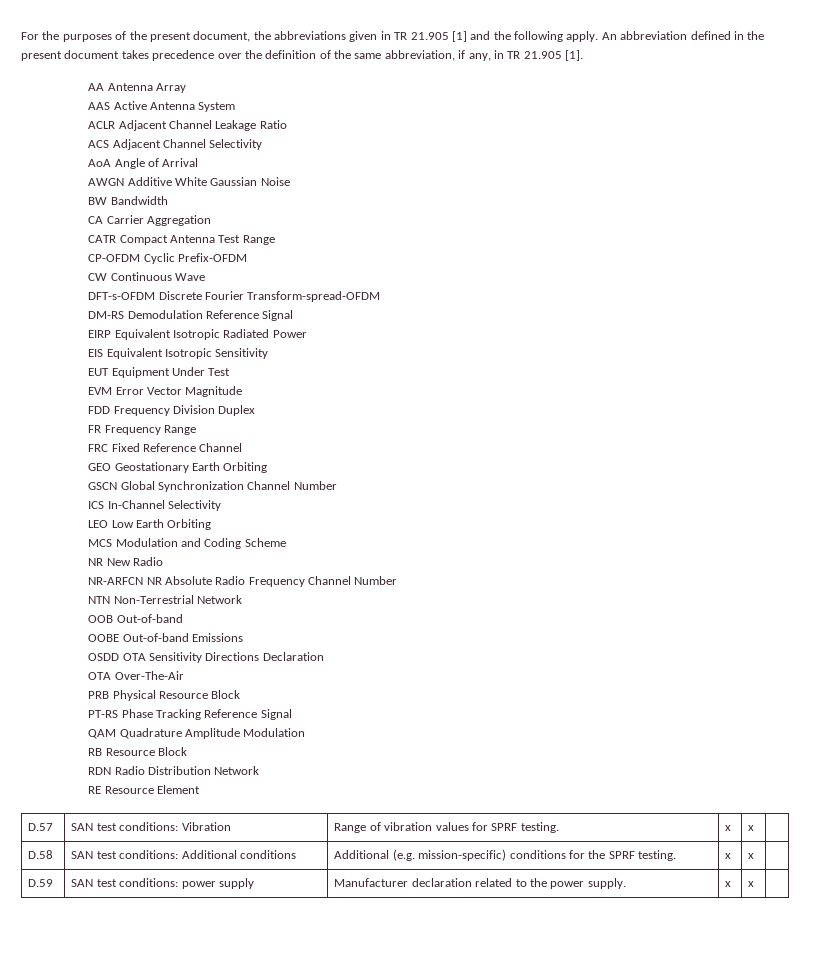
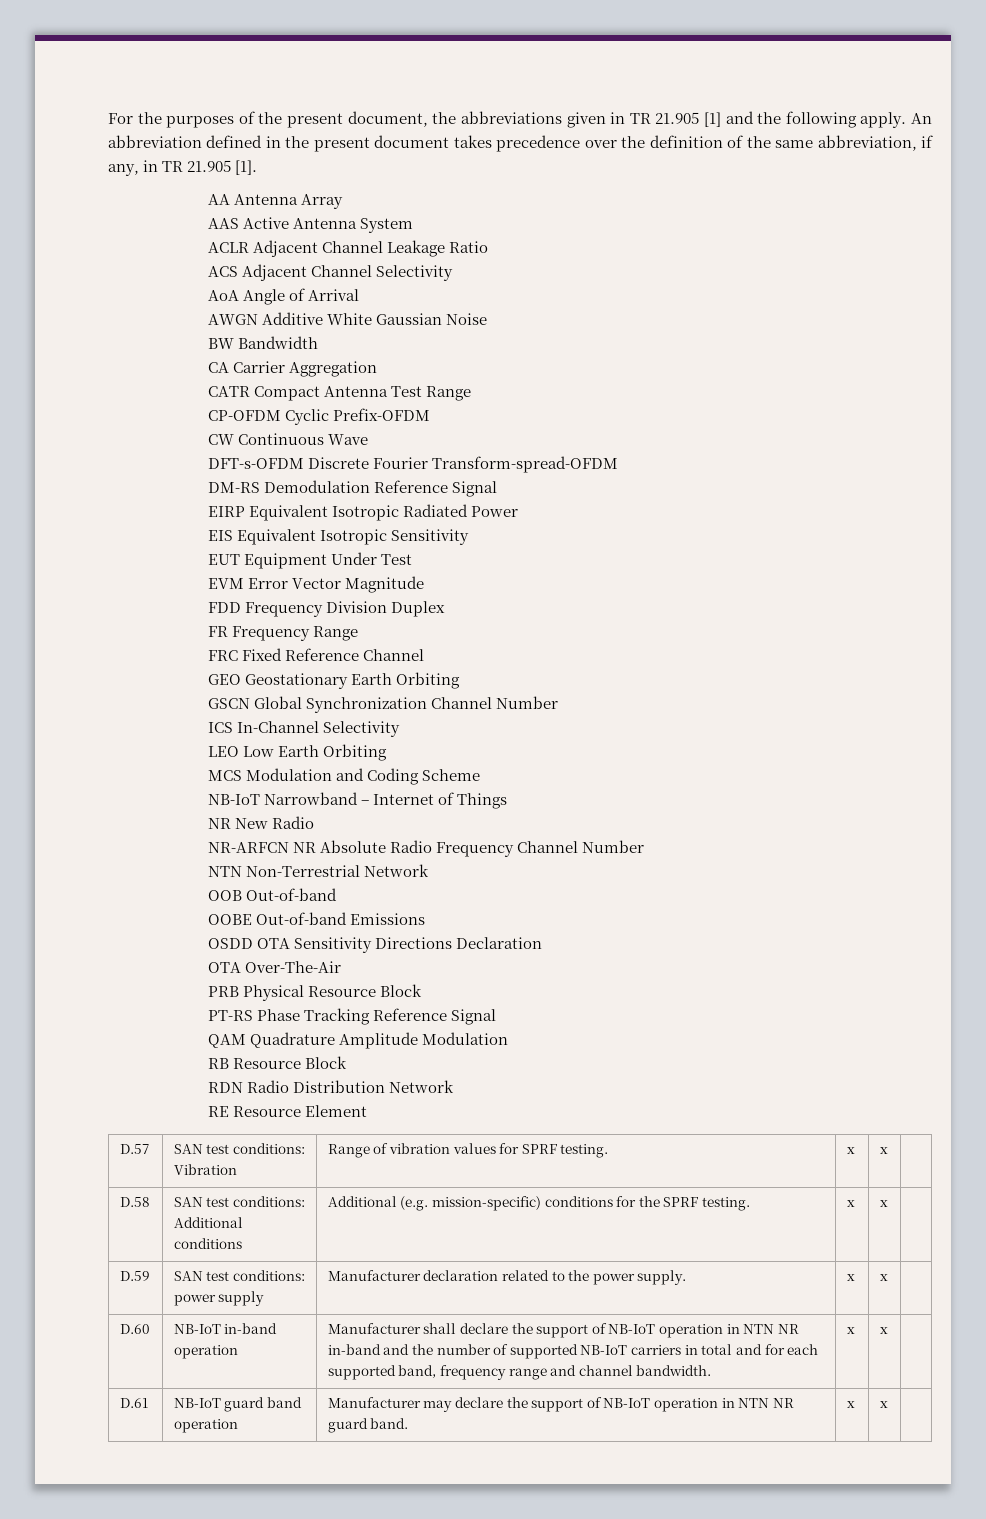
+ NB-IoT Narrowband – Internet of Things
+ D.60 | NB-IoT in-band operation | Manufacturer shall declare the support of NB-IoT operation in NTN NR in-band and the number of supported NB-IoT carriers in total and for each supported band, frequency range and channel bandwidth. | x | x |
+ D.61 | NB-IoT guard band operation | Manufacturer may declare the support of NB-IoT operation in NTN NR guard band. | x | x |

